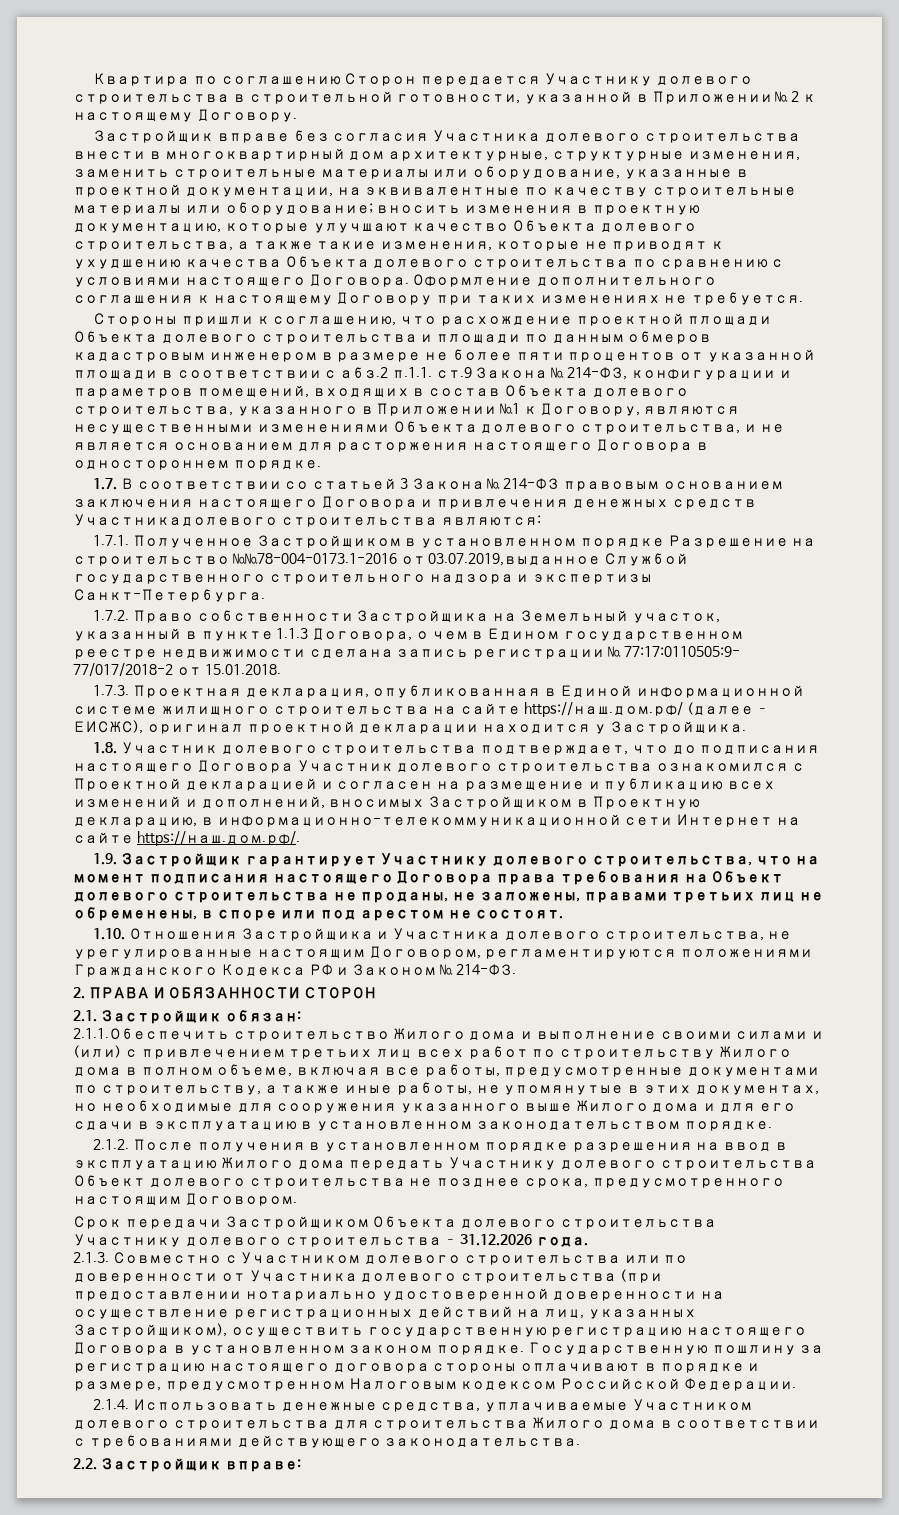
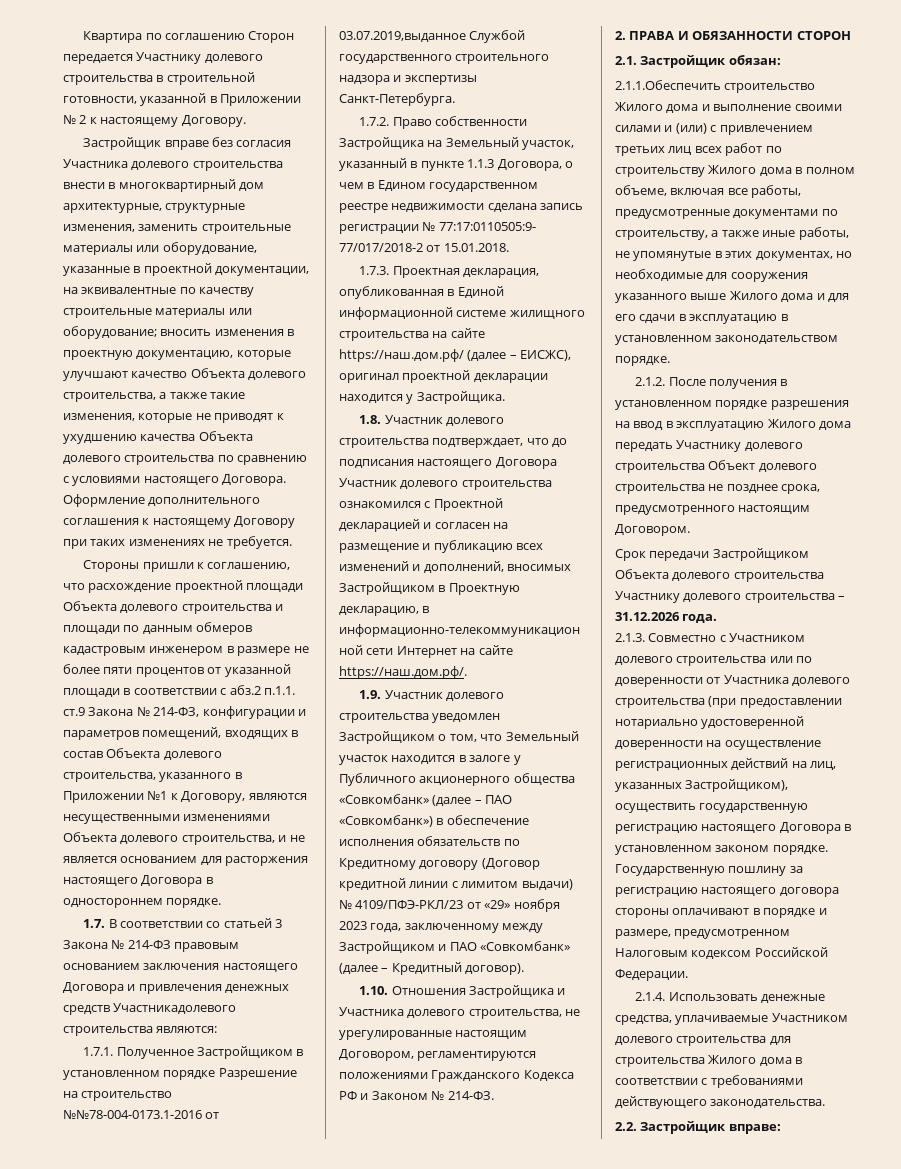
- 1.9. Застройщик гарантирует Участнику долевого строительства, что на момент подписания настоящего Договора права требования на Объект долевого строительства не проданы, не заложены, правами третьих лиц не обременены, в споре или под арестом не состоят.
+ 1.9. Участник долевого строительства уведомлен Застройщиком о том, что Земельный участок находится в залоге у Публичного акционерного общества «Совкомбанк» (далее – ПАО «Совкомбанк») в обеспечение исполнения обязательств по Кредитному договору (Договор кредитной линии с лимитом выдачи) № 4109/ПФЭ-РКЛ/23 от «29» ноября 2023 года, заключенному между Застройщиком и ПАО «Совкомбанк» (далее – Кредитный договор).

